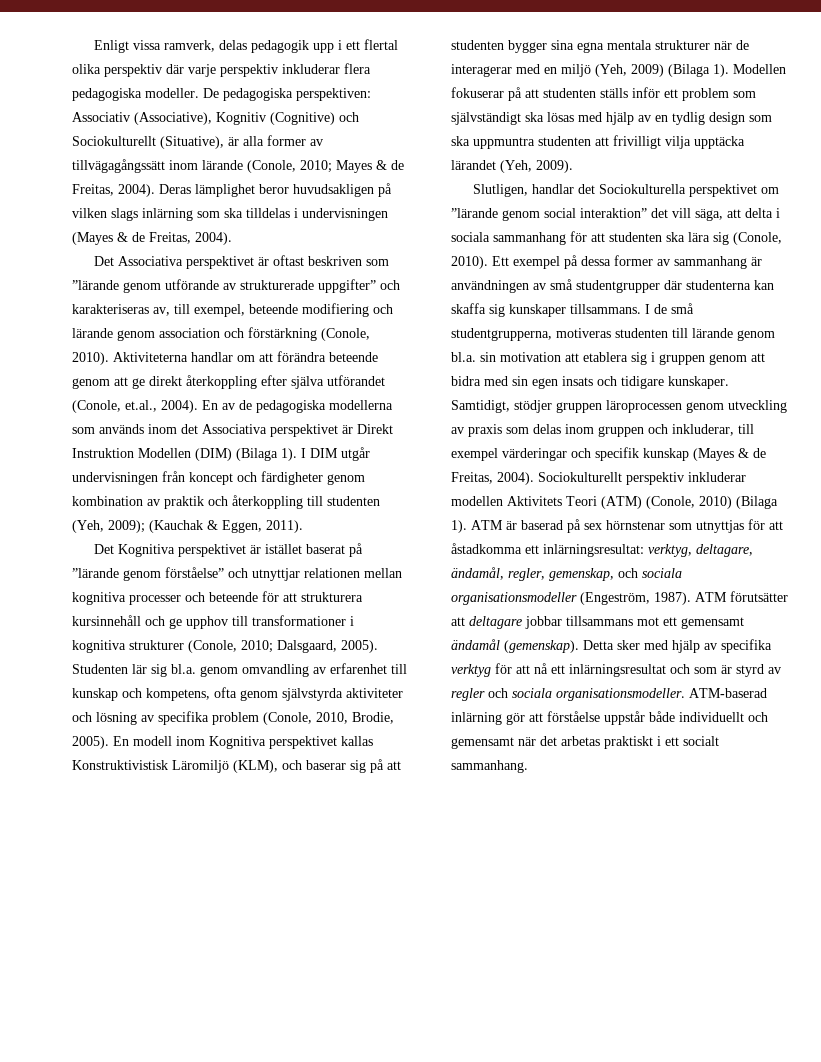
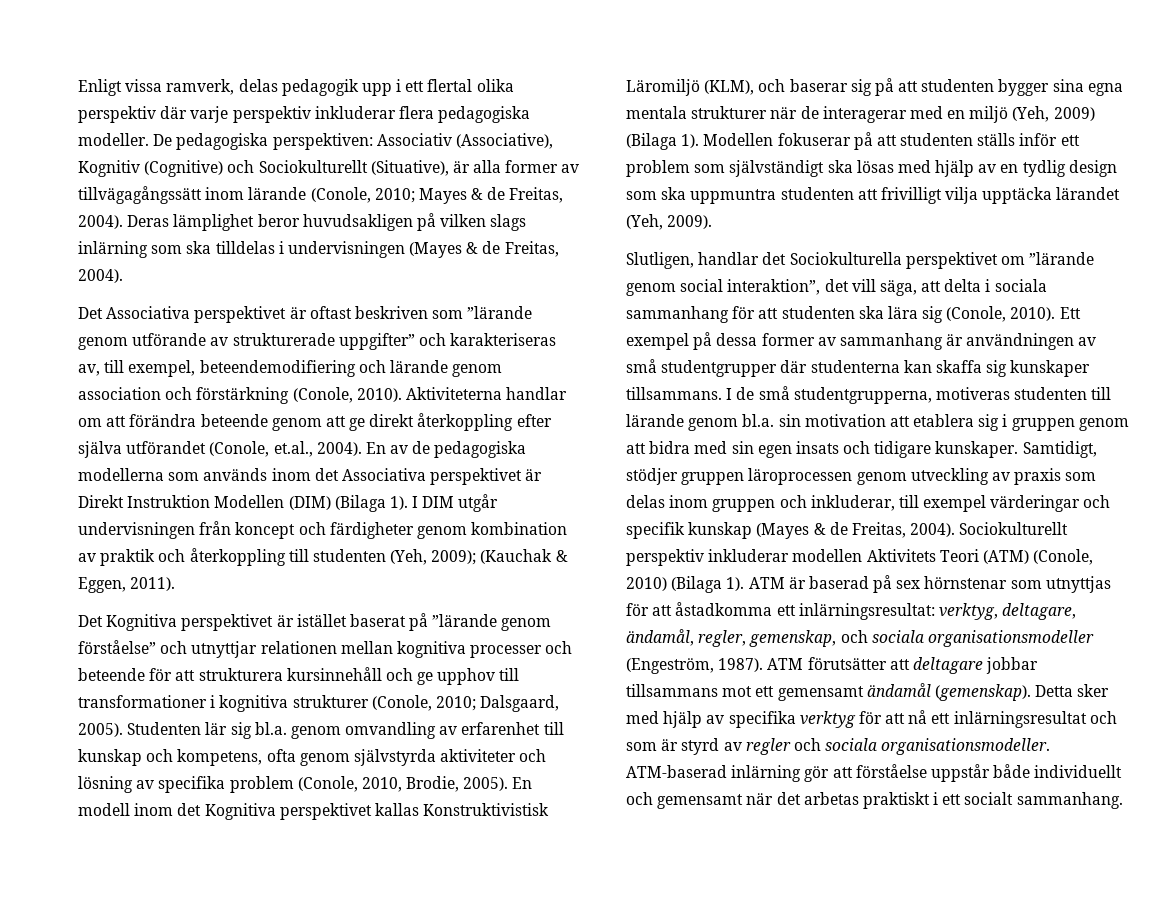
- Det Associativa perspektivet är oftast beskriven som ”lärande genom utförande av strukturerade uppgifter” och karakteriseras av, till exempel, beteende modifiering och lärande genom association och förstärkning (Conole, 2010).
+ Det Associativa perspektivet är oftast beskriven som ”lärande genom utförande av strukturerade uppgifter” och karakteriseras av, till exempel, beteendemodifiering och lärande genom association och förstärkning (Conole, 2010).
- En modell inom Kognitiva perspektivet kallas Konstruktivistisk Läromiljö (KLM), och baserar sig på att studenten bygger sina egna mentala strukturer när de interagerar med en miljö (Yeh, 2009) (Bilaga 1).
+ En modell inom det Kognitiva perspektivet kallas Konstruktivistisk Läromiljö (KLM), och baserar sig på att studenten bygger sina egna mentala strukturer när de interagerar med en miljö (Yeh, 2009) (Bilaga 1).
- Slutligen, handlar det Sociokulturella perspektivet om ”lärande genom social interaktion” det vill säga, att delta i sociala sammanhang för att studenten ska lära sig (Conole, 2010).
+ Slutligen, handlar det Sociokulturella perspektivet om ”lärande genom social interaktion”, det vill säga, att delta i sociala sammanhang för att studenten ska lära sig (Conole, 2010).

